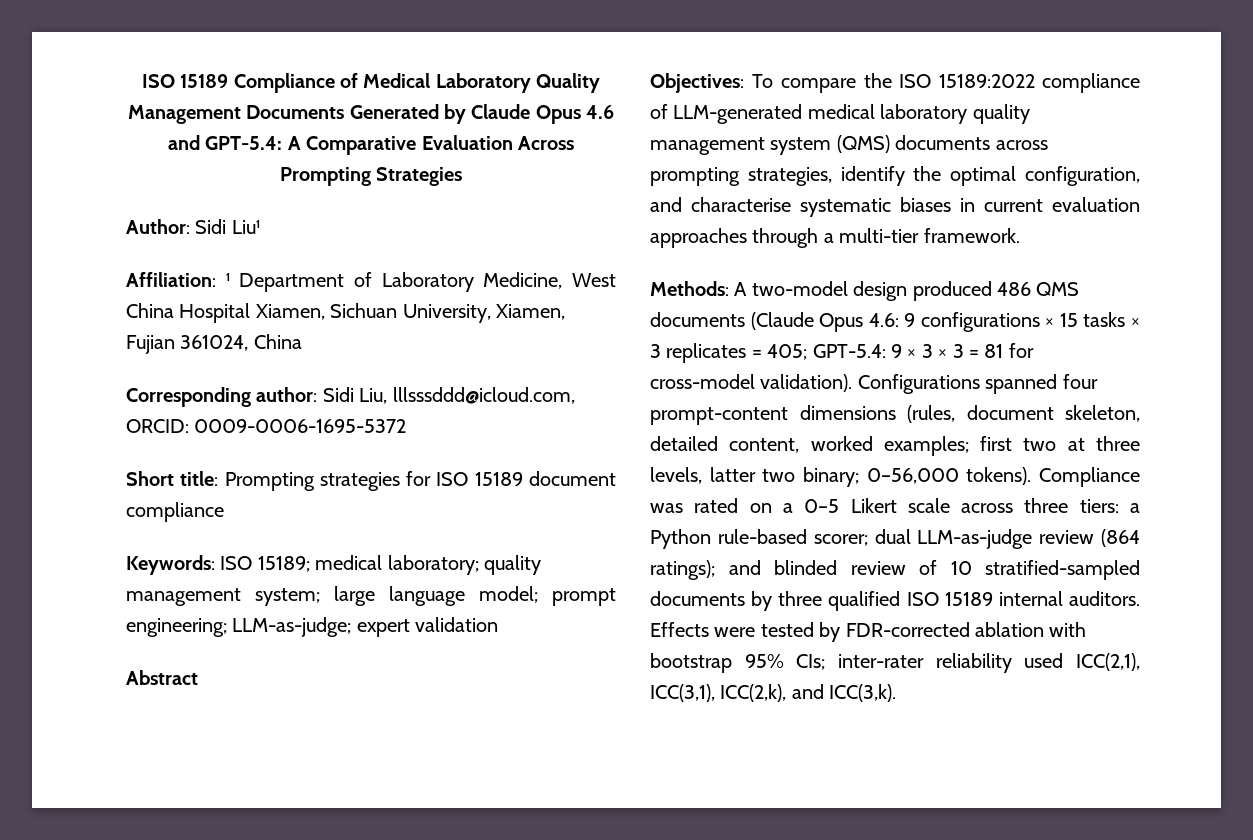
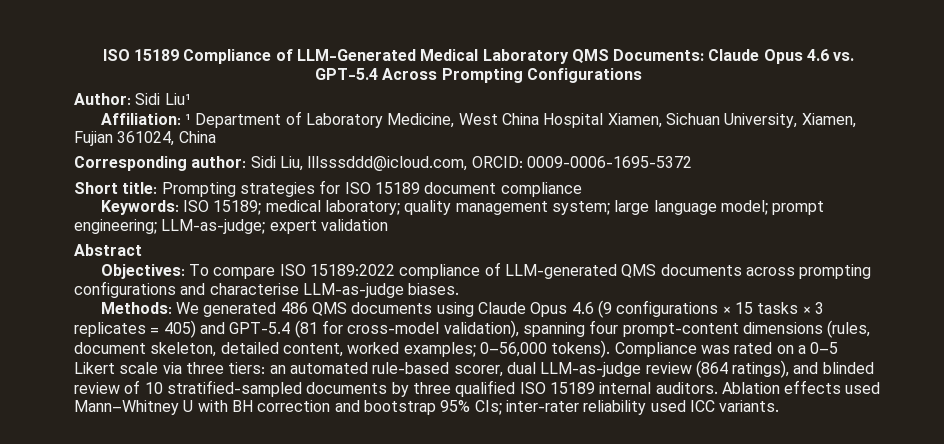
- ISO 15189 Compliance of Medical Laboratory Quality Management Documents Generated by Claude Opus 4.6 and GPT-5.4: A Comparative Evaluation Across Prompting Strategies
+ ISO 15189 Compliance of LLM-Generated Medical Laboratory QMS Documents: Claude Opus 4.6 vs. GPT-5.4 Across Prompting Configurations
- Objectives: To compare the ISO 15189:2022 compliance of LLM-generated medical laboratory quality management system (QMS) documents across prompting strategies, identify the optimal configuration, and characterise systematic biases in current evaluation approaches through a multi-tier framework.
- Methods: A two-model design produced 486 QMS documents (Claude Opus 4.6: 9 configurations × 15 tasks × 3 replicates = 405; GPT-5.4: 9 × 3 × 3 = 81 for cross-model validation). Configurations spanned four prompt-content dimensions (rules, document skeleton, detailed content, worked examples; first two at three levels, latter two binary; 0–56,000 tokens).
+ Objectives: To compare ISO 15189:2022 compliance of LLM-generated QMS documents across prompting configurations and characterise LLM-as-judge biases.
+ Methods: We generated 486 QMS documents using Claude Opus 4.6 (9 configurations × 15 tasks × 3 replicates = 405) and GPT-5.4 (81 for cross-model validation), spanning four prompt-content dimensions (rules, document skeleton, detailed content, worked examples; 0–56,000 tokens).
- Compliance was rated on a 0–5 Likert scale across three tiers: a Python rule-based scorer; dual LLM-as-judge review (864 ratings); and blinded review of 10 stratified-sampled documents by three qualified ISO 15189 internal auditors.
+ Compliance was rated on a 0–5 Likert scale via three tiers: an automated rule-based scorer, dual LLM-as-judge review (864 ratings), and blinded review of 10 stratified-sampled documents by three qualified ISO 15189 internal auditors.
- Effects were tested by FDR-corrected ablation with bootstrap 95% CIs; inter-rater reliability used ICC(2,1), ICC(3,1), ICC(2,k), and ICC(3,k).
+ Ablation effects used Mann–Whitney U with BH correction and bootstrap 95% CIs; inter-rater reliability used ICC variants.

